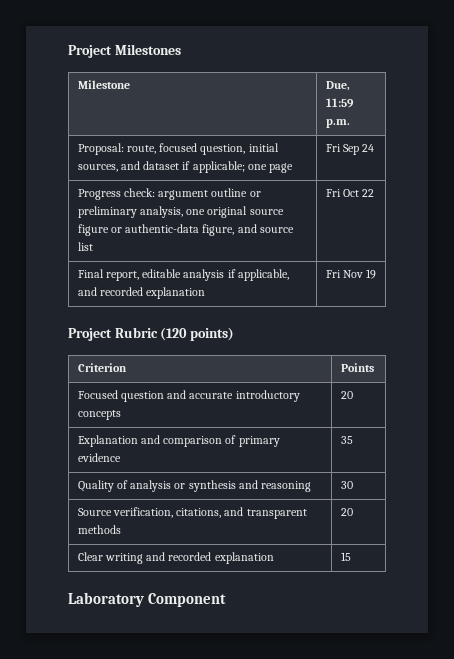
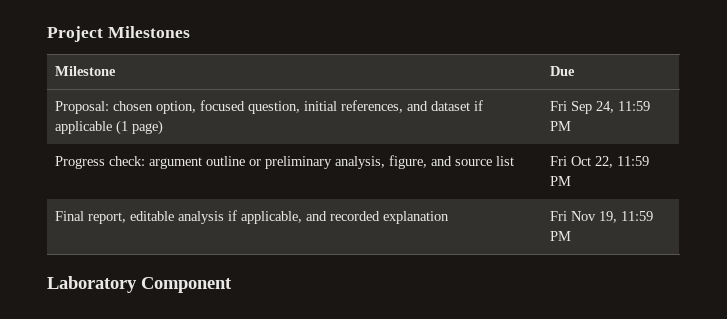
- Milestone | Due, 11:59 p.m.
+ Milestone | Due
- Proposal: route, focused question, initial sources, and dataset if applicable; one page | Fri Sep 24
+ Proposal: chosen option, focused question, initial references, and dataset if applicable (1 page) | Fri Sep 24, 11:59 PM
- Progress check: argument outline or preliminary analysis, one original source figure or authentic-data figure, and source list | Fri Oct 22
+ Progress check: argument outline or preliminary analysis, figure, and source list | Fri Oct 22, 11:59 PM
- Final report, editable analysis if applicable, and recorded explanation | Fri Nov 19
- Project Rubric (120 points)
- Criterion | Points
- Focused question and accurate introductory concepts | 20
- Explanation and comparison of primary evidence | 35
- Quality of analysis or synthesis and reasoning | 30
- Source verification, citations, and transparent methods | 20
- Clear writing and recorded explanation | 15
+ Final report, editable analysis if applicable, and recorded explanation | Fri Nov 19, 11:59 PM

